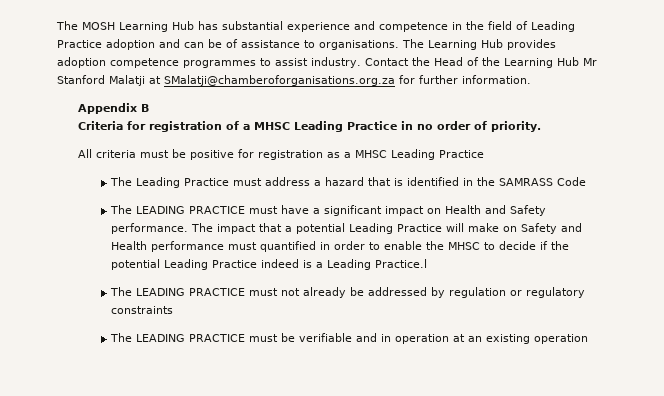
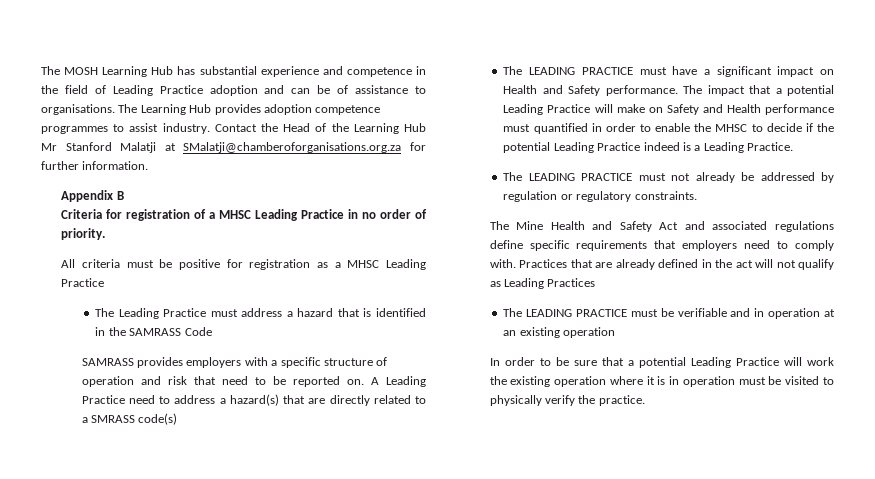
+ SAMRASS provides employers with a specific structure of operation and risk that need to be reported on. A Leading Practice need to address a hazard(s) that are directly related to a SMRASS code(s)
- The impact that a potential Leading Practice will make on Safety and Health performance must quantified in order to enable the MHSC to decide if the potential Leading Practice indeed is a Leading Practice.l
+ The impact that a potential Leading Practice will make on Safety and Health performance must quantified in order to enable the MHSC to decide if the potential Leading Practice indeed is a Leading Practice.
- The LEADING PRACTICE must not already be addressed by regulation or regulatory constraints
+ The LEADING PRACTICE must not already be addressed by regulation or regulatory constraints.
+ The Mine Health and Safety Act and associated regulations define specific requirements that employers need to comply with. Practices that are already defined in the act will not qualify as Leading Practices
+ In order to be sure that a potential Leading Practice will work the existing operation where it is in operation must be visited to physically verify the practice.

